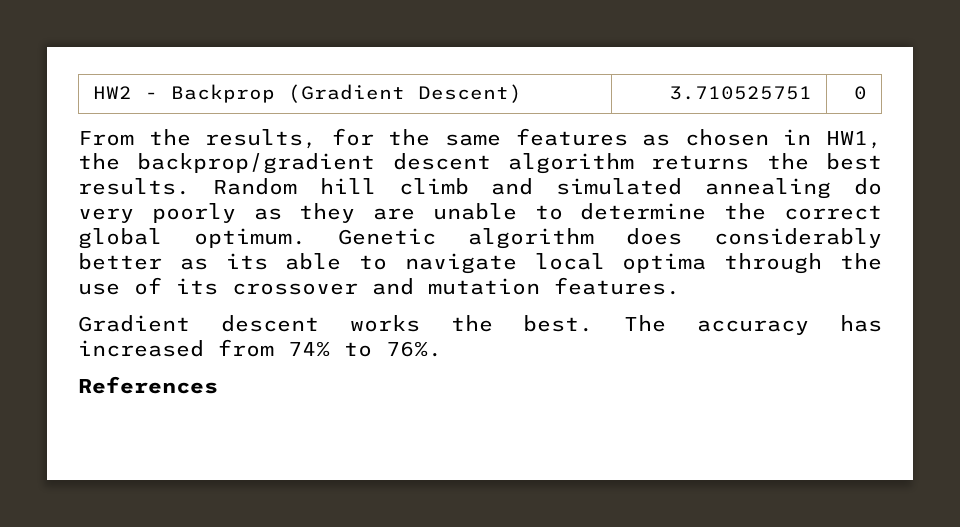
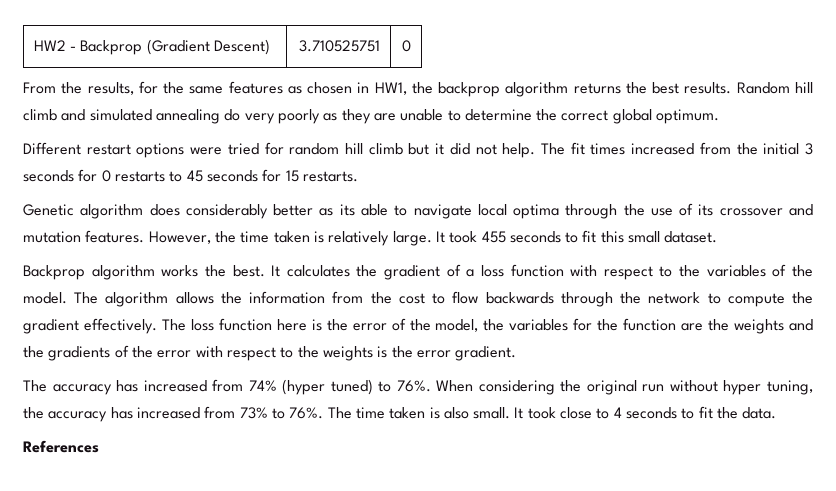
- From the results, for the same features as chosen in HW1, the backprop/gradient descent algorithm returns the best results.
+ From the results, for the same features as chosen in HW1, the backprop algorithm returns the best results.
- Random hill climb and simulated annealing do very poorly as they are unable to determine the correct global optimum. Genetic algorithm does considerably better as its able to navigate local optima through the use of its crossover and mutation features.
- Gradient descent works the best. The accuracy has increased from 74% to 76%.
+ Random hill climb and simulated annealing do very poorly as they are unable to determine the correct global optimum.
+ Different restart options were tried for random hill climb but it did not help. The fit times increased from the initial 3 seconds for 0 restarts to 45 seconds for 15 restarts.
+ Genetic algorithm does considerably better as its able to navigate local optima through the use of its crossover and mutation features. However, the time taken is relatively large. It took 455 seconds to fit this small dataset.
+ Backprop algorithm works the best. It calculates the gradient of a loss function with respect to the variables of the model. The algorithm allows the information from the cost to flow backwards through the network to compute the gradient effectively. The loss function here is the error of the model, the variables for the function are the weights and the gradients of the error with respect to the weights is the error gradient.
+ The accuracy has increased from 74% (hyper tuned) to 76%. When considering the original run without hyper tuning, the accuracy has increased from 73% to 76%. The time taken is also small. It took close to 4 seconds to fit the data.

